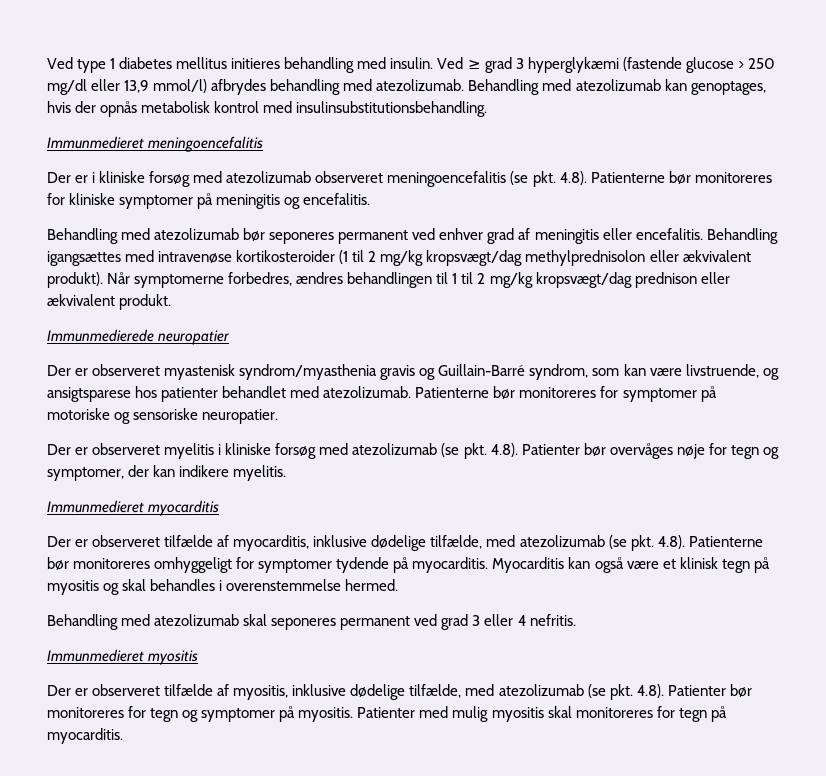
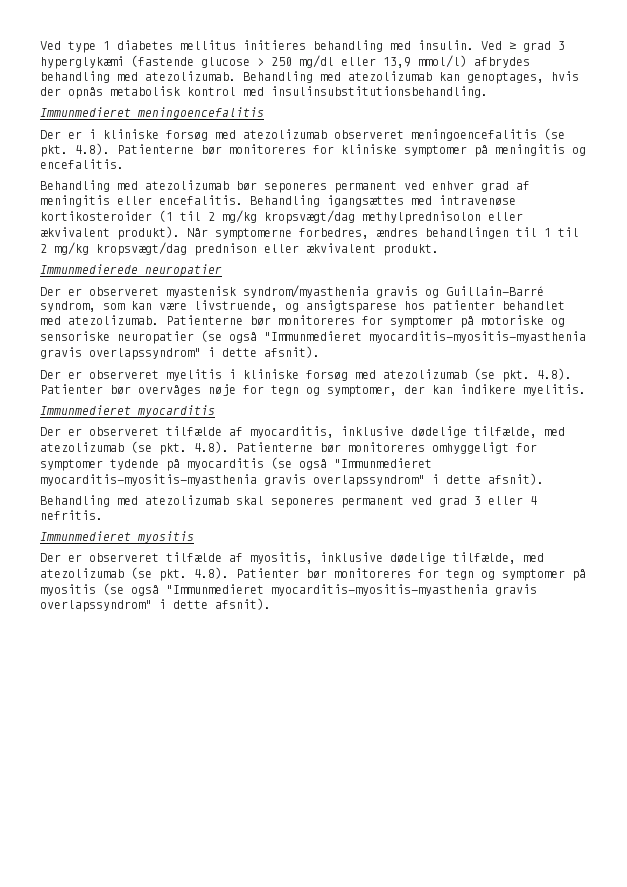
- Patienterne bør monitoreres for symptomer på motoriske og sensoriske neuropatier.
+ Patienterne bør monitoreres for symptomer på motoriske og sensoriske neuropatier (se også "Immunmedieret myocarditis-myositis-myasthenia gravis overlapssyndrom" i dette afsnit).
- Der er observeret tilfælde af myocarditis, inklusive dødelige tilfælde, med atezolizumab (se pkt. 4.8). Patienterne bør monitoreres omhyggeligt for symptomer tydende på myocarditis. Myocarditis kan også være et klinisk tegn på myositis og skal behandles i overenstemmelse hermed.
+ Der er observeret tilfælde af myocarditis, inklusive dødelige tilfælde, med atezolizumab (se pkt. 4.8). Patienterne bør monitoreres omhyggeligt for symptomer tydende på myocarditis (se også "Immunmedieret myocarditis-myositis-myasthenia gravis overlapssyndrom" i dette afsnit).
- Der er observeret tilfælde af myositis, inklusive dødelige tilfælde, med atezolizumab (se pkt. 4.8). Patienter bør monitoreres for tegn og symptomer på myositis. Patienter med mulig myositis skal monitoreres for tegn på myocarditis.
+ Der er observeret tilfælde af myositis, inklusive dødelige tilfælde, med atezolizumab (se pkt. 4.8). Patienter bør monitoreres for tegn og symptomer på myositis (se også "Immunmedieret myocarditis-myositis-myasthenia gravis overlapssyndrom" i dette afsnit).

